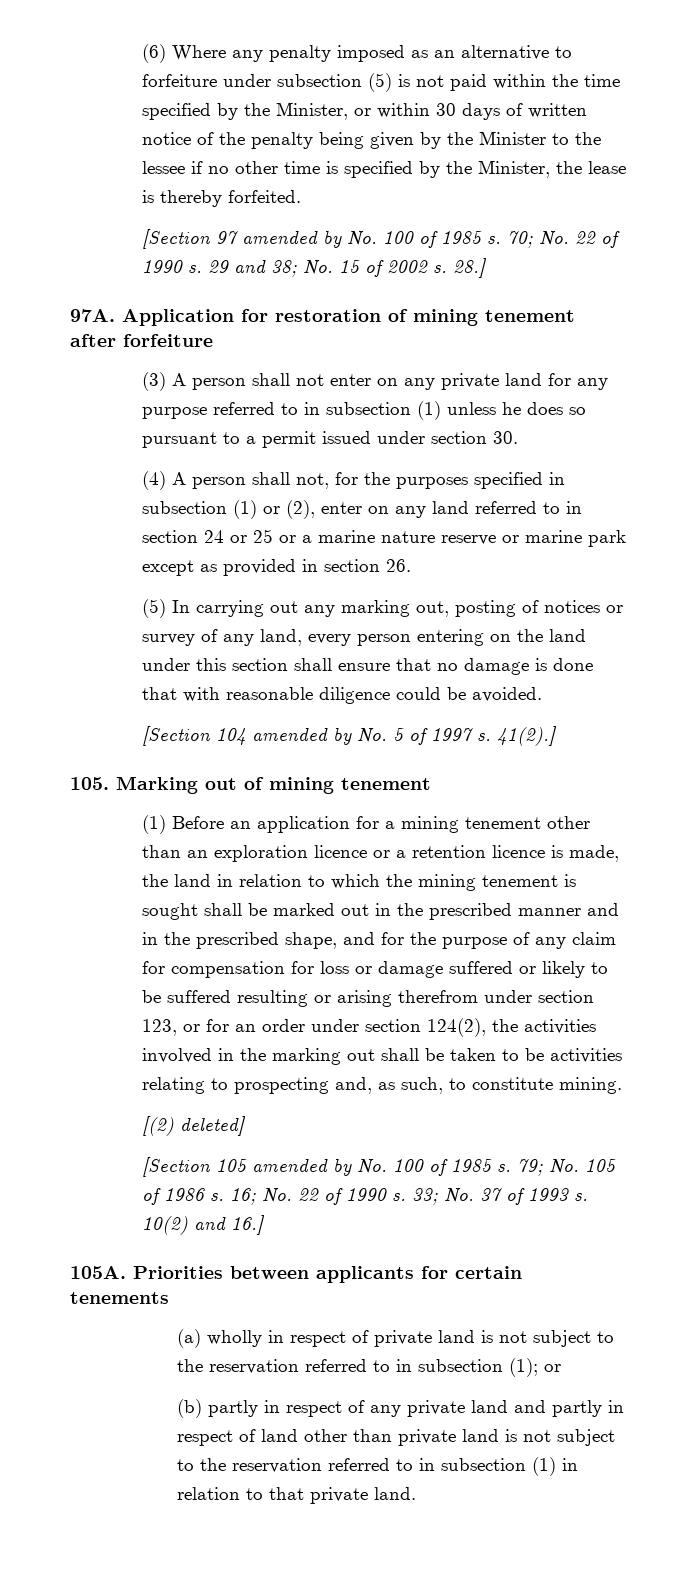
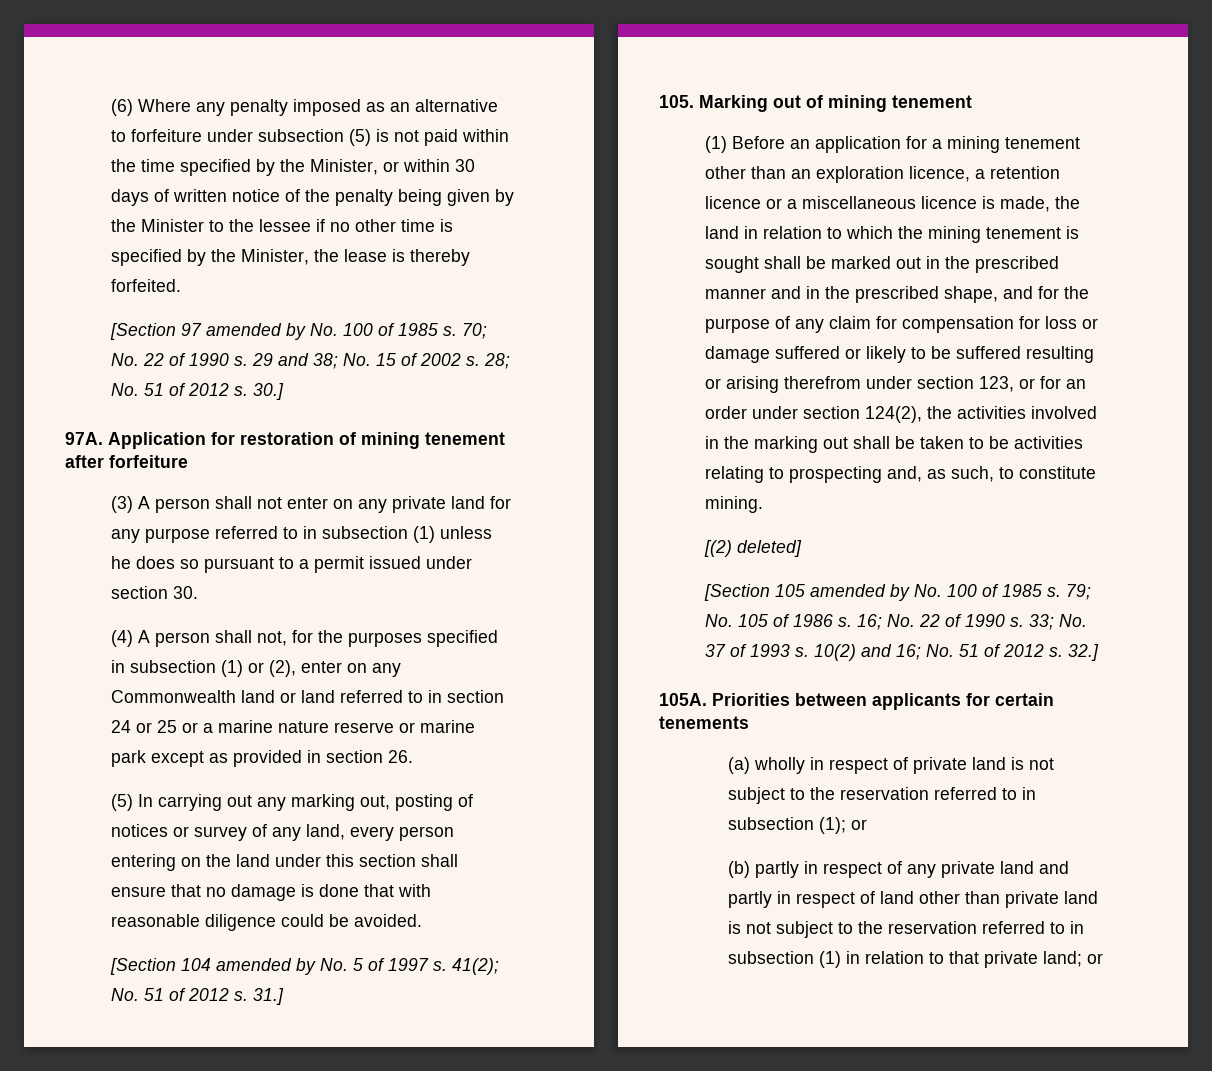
- 28.]
+ 28; No. 51 of 2012 s. 30.]
- (4) A person shall not, for the purposes specified in subsection (1) or (2), enter on any land referred to in section 24 or 25 or a marine nature reserve or marine park except as provided in section 26.
+ (4) A person shall not, for the purposes specified in subsection (1) or (2), enter on any Commonwealth land or land referred to in section 24 or 25 or a marine nature reserve or marine park except as provided in section 26.
- 41(2).]
+ 41(2); No. 51 of 2012 s. 31.]
- (1) Before an application for a mining tenement other than an exploration licence or a retention licence is made, the land in relation to which the mining tenement is sought shall be marked out in the prescribed manner and in the prescribed shape, and for the purpose of any claim for compensation for loss or damage suffered or likely to be suffered resulting or arising therefrom under section 123, or for an order under section 124(2), the activities involved in the marking out shall be taken to be activities relating to prospecting and, as such, to constitute mining.
+ (1) Before an application for a mining tenement other than an exploration licence, a retention licence or a miscellaneous licence is made, the land in relation to which the mining tenement is sought shall be marked out in the prescribed manner and in the prescribed shape, and for the purpose of any claim for compensation for loss or damage suffered or likely to be suffered resulting or arising therefrom under section 123, or for an order under section 124(2), the activities involved in the marking out shall be taken to be activities relating to prospecting and, as such, to constitute mining.
- 10(2) and 16.]
+ 10(2) and 16; No. 51 of 2012 s. 32.]
- (b) partly in respect of any private land and partly in respect of land other than private land is not subject to the reservation referred to in subsection (1) in relation to that private land.
+ (b) partly in respect of any private land and partly in respect of land other than private land is not subject to the reservation referred to in subsection (1) in relation to that private land; or

